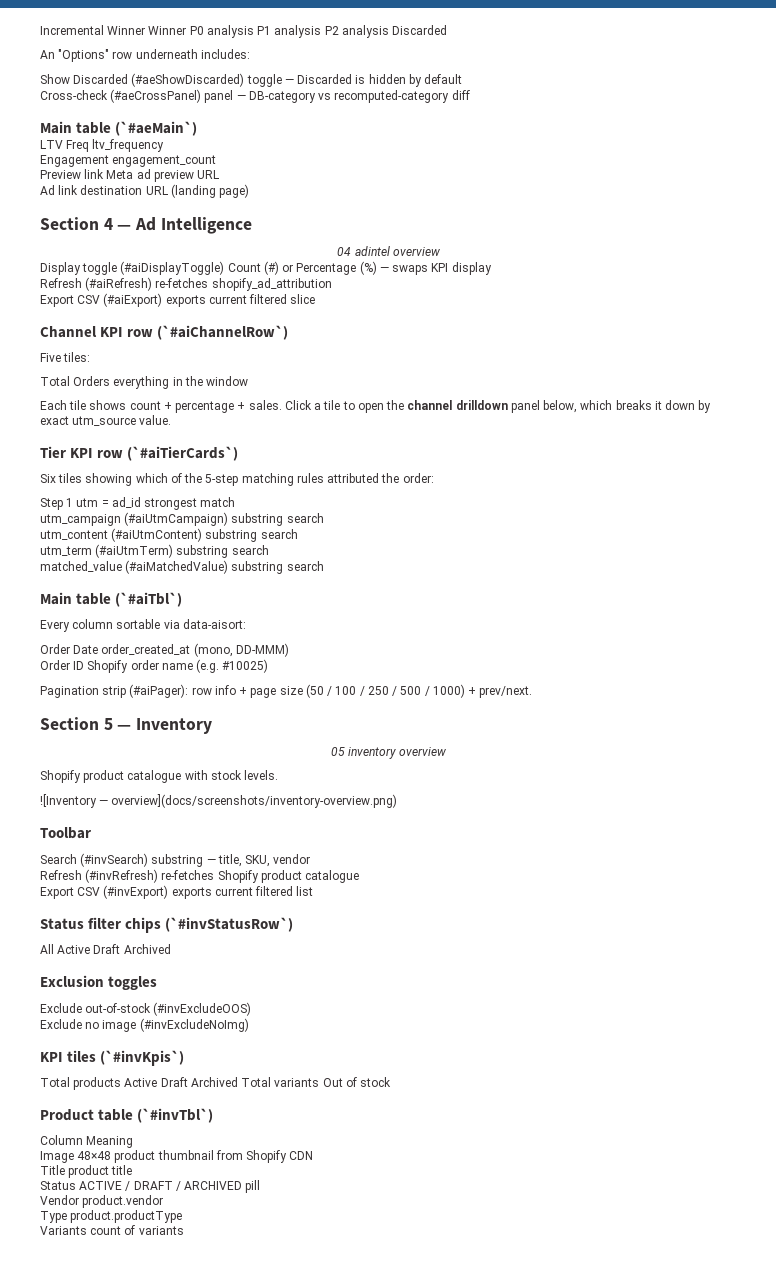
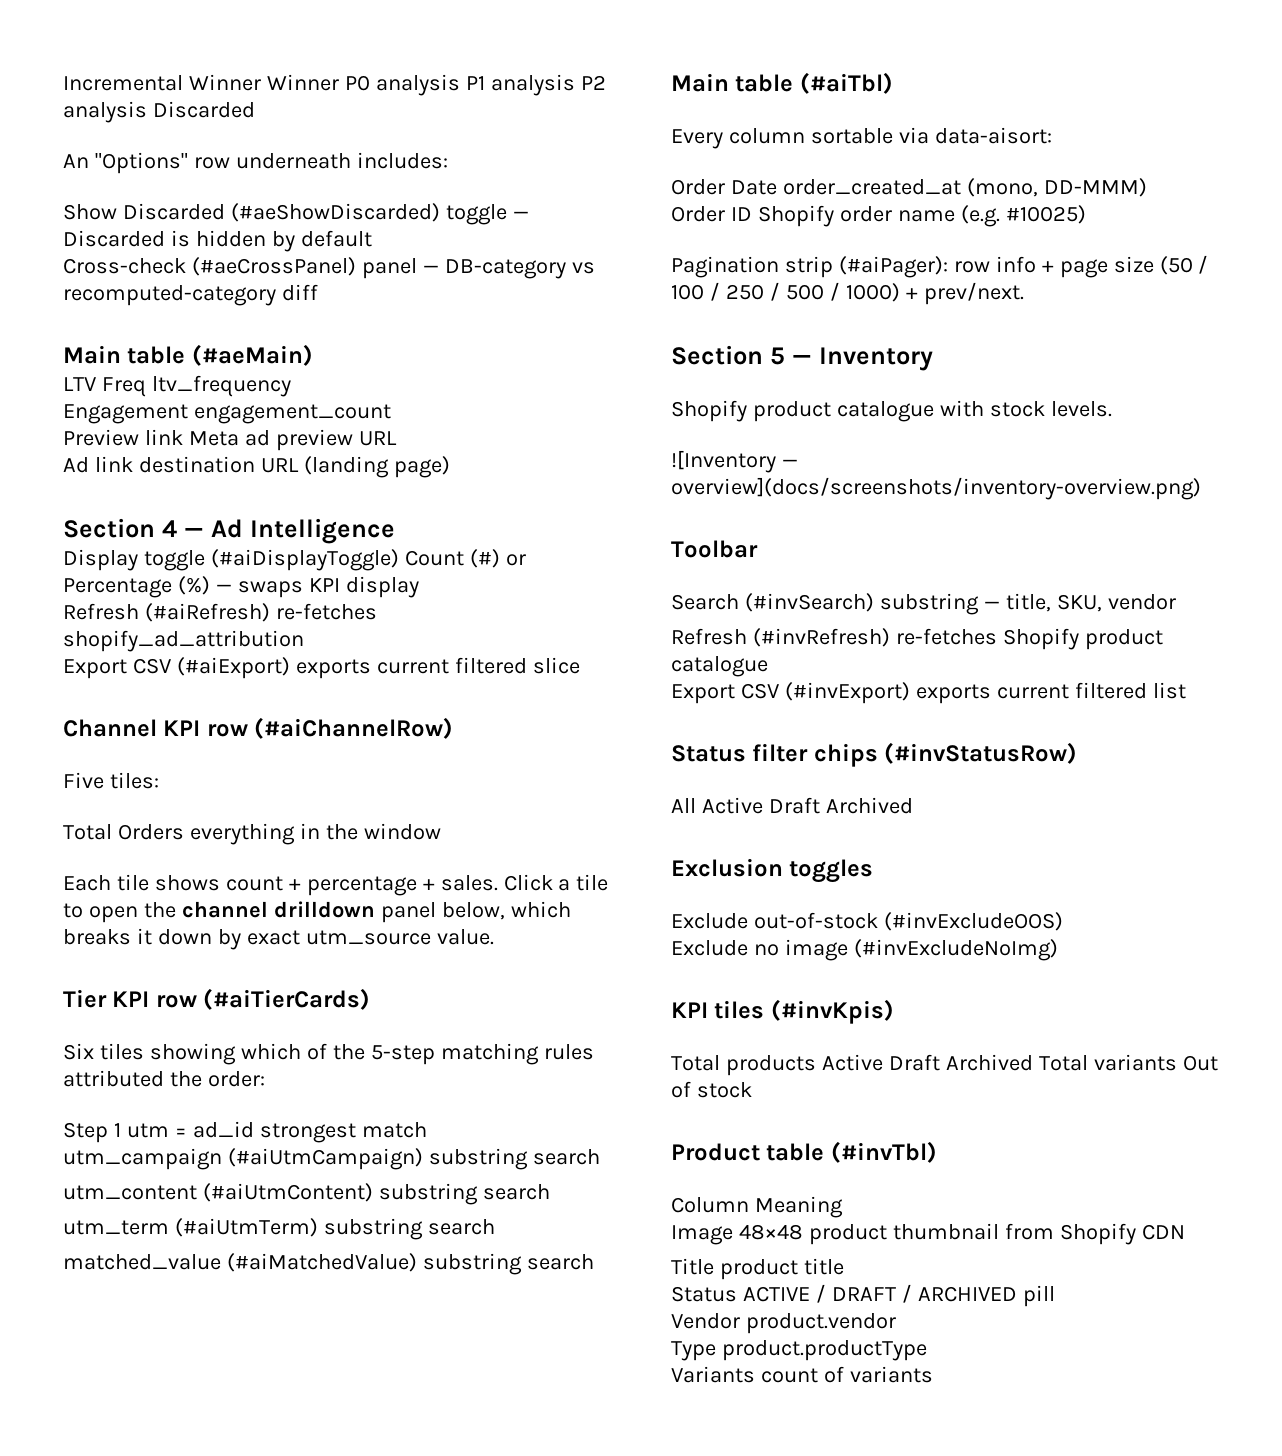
- Main table (`#aeMain`)
+ Main table (#aeMain)
- 04 adintel overview
- Channel KPI row (`#aiChannelRow`)
+ Channel KPI row (#aiChannelRow)
- Tier KPI row (`#aiTierCards`)
+ Tier KPI row (#aiTierCards)
- Main table (`#aiTbl`)
+ Main table (#aiTbl)
- 05 inventory overview
- Status filter chips (`#invStatusRow`)
+ Status filter chips (#invStatusRow)
- KPI tiles (`#invKpis`)
+ KPI tiles (#invKpis)
- Product table (`#invTbl`)
+ Product table (#invTbl)

